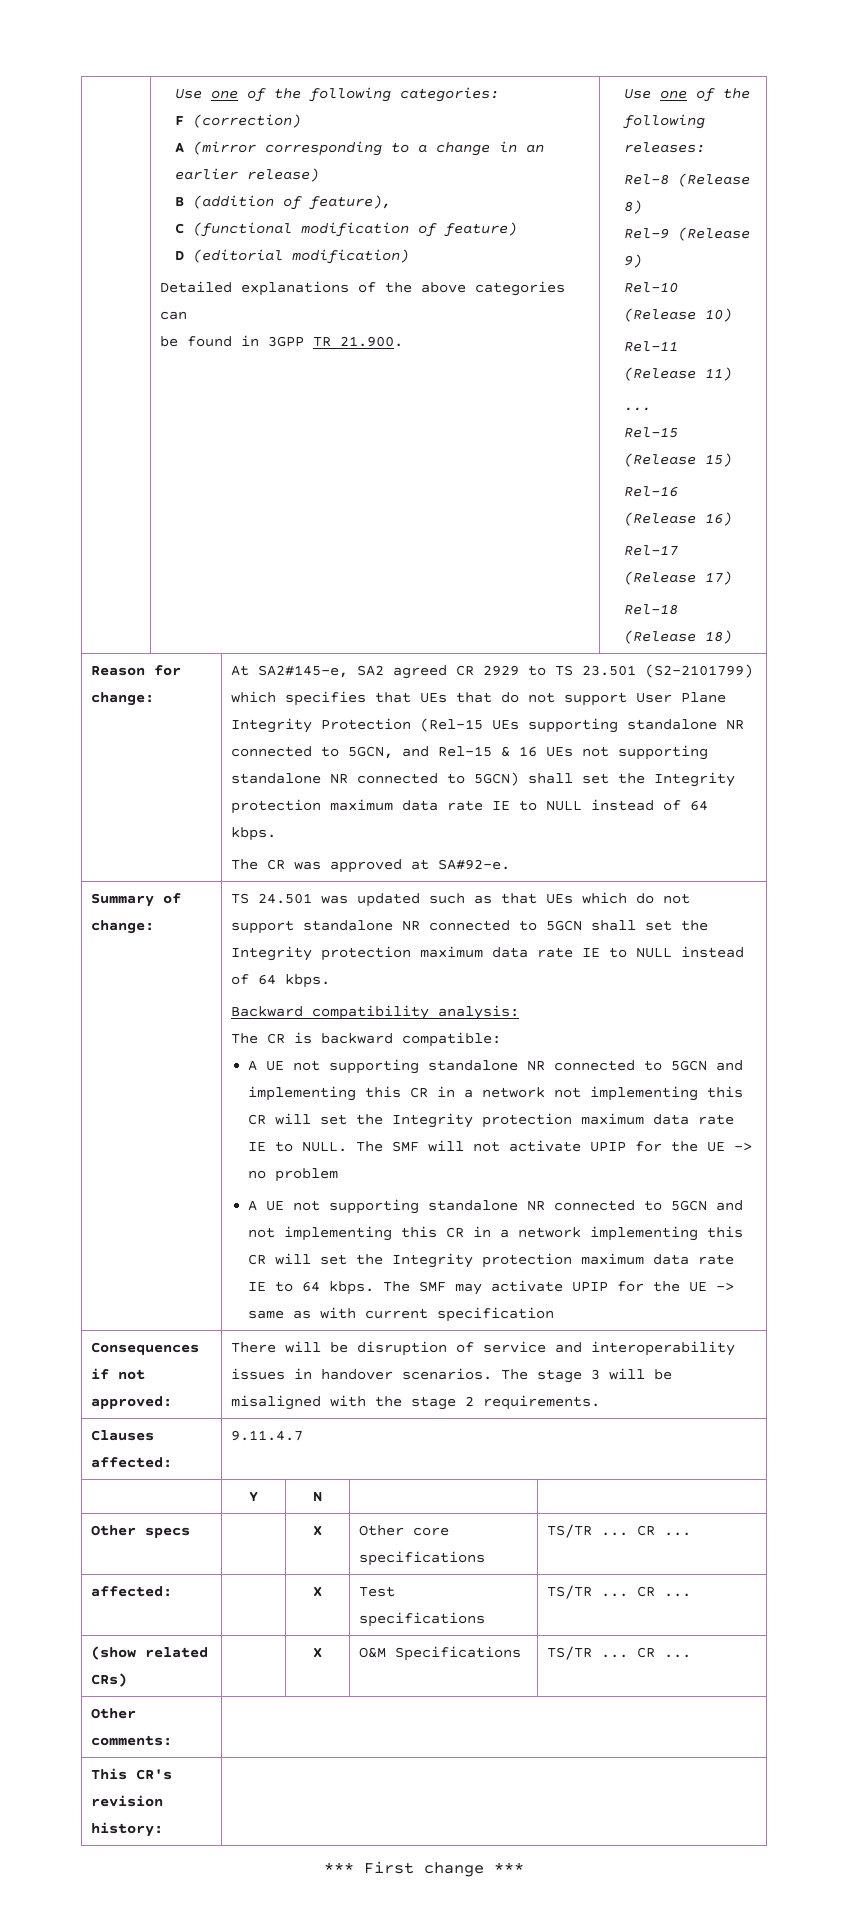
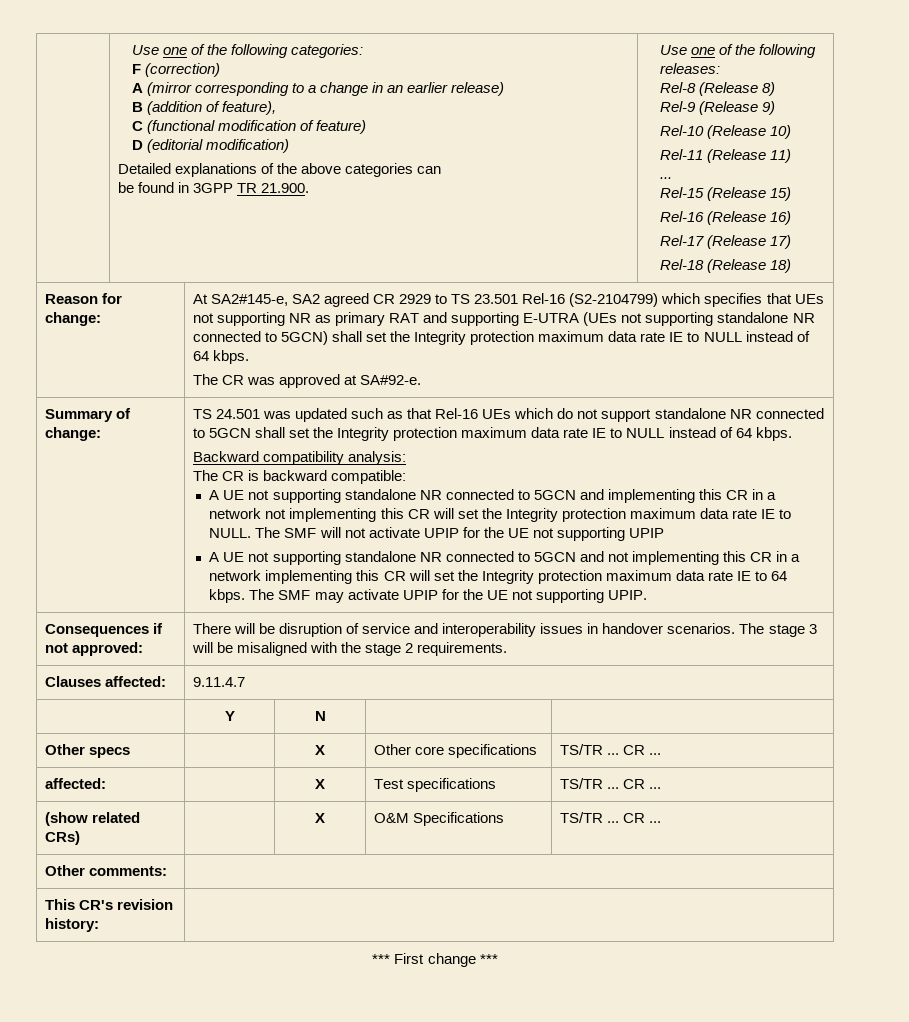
- At SA2#145-e, SA2 agreed CR 2929 to TS 23.501 (S2-2101799) which specifies that UEs that do not support User Plane Integrity Protection (Rel-15 UEs supporting standalone NR connected to 5GCN, and Rel-15 & 16 UEs not supporting standalone NR connected to 5GCN) shall set the Integrity protection maximum data rate IE to NULL instead of 64 kbps.
+ At SA2#145-e, SA2 agreed CR 2929 to TS 23.501 Rel-16 (S2-2104799) which specifies that UEs not supporting NR as primary RAT and supporting E-UTRA (UEs not supporting standalone NR connected to 5GCN) shall set the Integrity protection maximum data rate IE to NULL instead of 64 kbps.
- TS 24.501 was updated such as that UEs which do not support standalone NR connected to 5GCN shall set the Integrity protection maximum data rate IE to NULL instead of 64 kbps.
+ TS 24.501 was updated such as that Rel-16 UEs which do not support standalone NR connected to 5GCN shall set the Integrity protection maximum data rate IE to NULL instead of 64 kbps.
- The SMF will not activate UPIP for the UE -> no problem
+ The SMF will not activate UPIP for the UE not supporting UPIP
- The SMF may activate UPIP for the UE -> same as with current specification
+ The SMF may activate UPIP for the UE not supporting UPIP.

